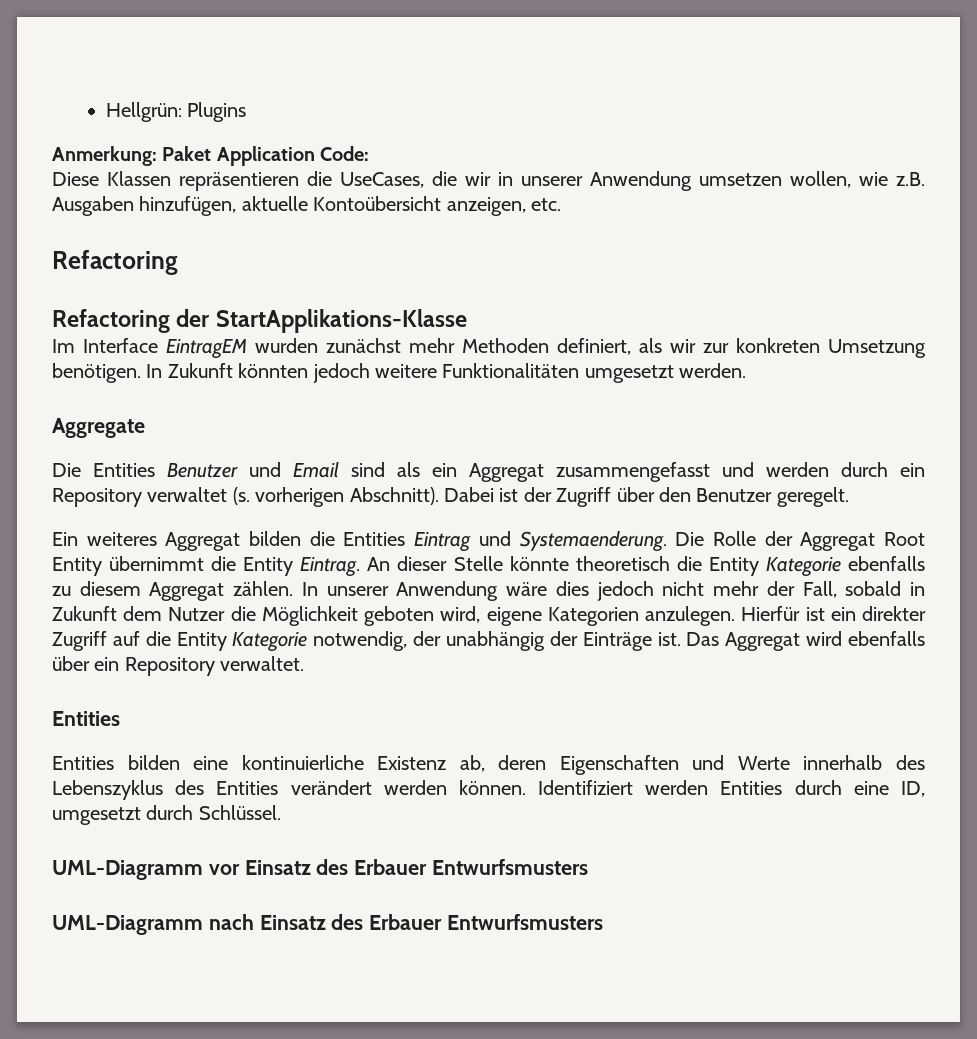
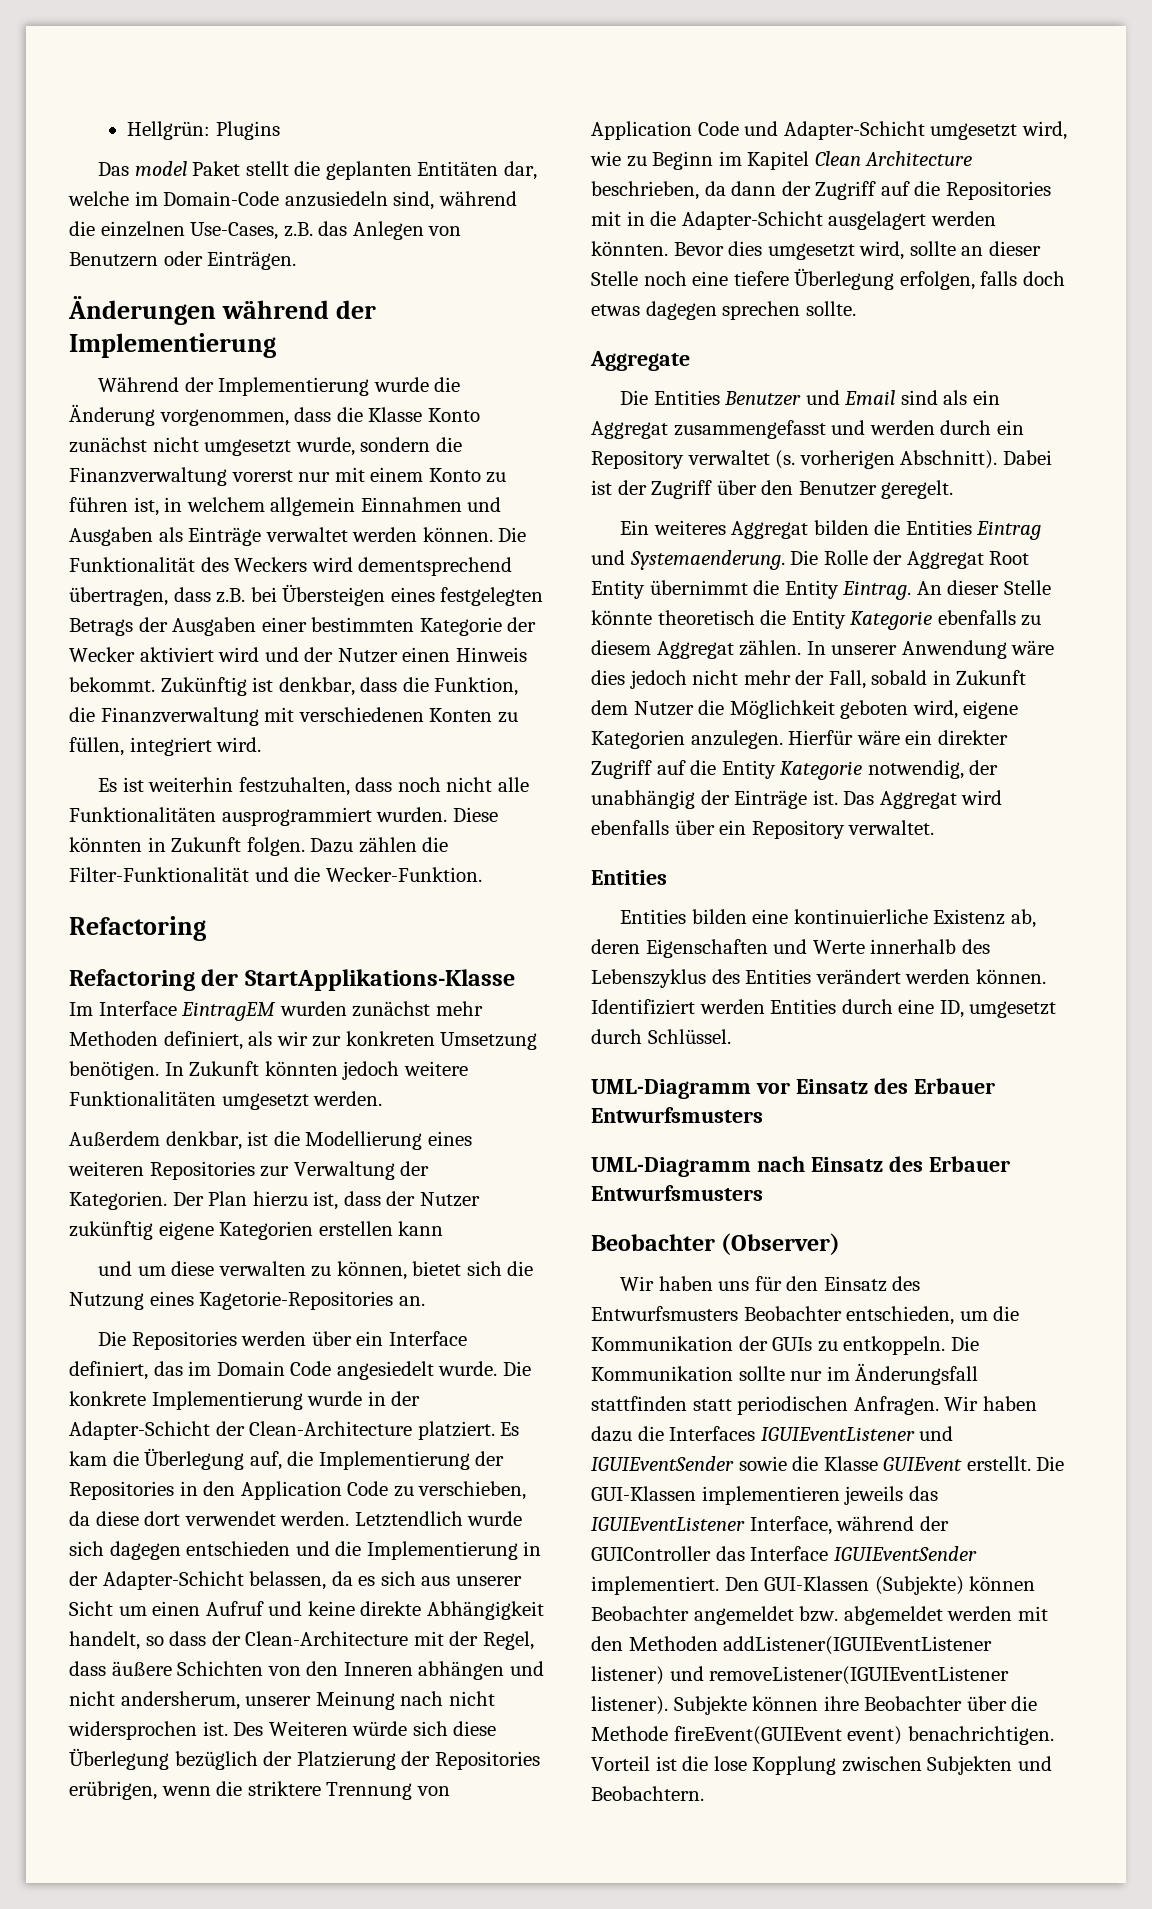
- Anmerkung: Paket Application Code:
- Diese Klassen repräsentieren die UseCases, die wir in unserer Anwendung umsetzen wollen, wie z.B. Ausgaben hinzufügen, aktuelle Kontoübersicht anzeigen, etc.
+ Das model Paket stellt die geplanten Entitäten dar, welche im Domain-Code anzusiedeln sind, während die einzelnen Use-Cases, z.B. das Anlegen von Benutzern oder Einträgen.
+ Änderungen während der Implementierung
+ Während der Implementierung wurde die Änderung vorgenommen, dass die Klasse Konto zunächst nicht umgesetzt wurde, sondern die Finanzverwaltung vorerst nur mit einem Konto zu führen ist, in welchem allgemein Einnahmen und Ausgaben als Einträge verwaltet werden können. Die Funktionalität des Weckers wird dementsprechend übertragen, dass z.B. bei Übersteigen eines festgelegten Betrags der Ausgaben einer bestimmten Kategorie der Wecker aktiviert wird und der Nutzer einen Hinweis bekommt. Zukünftig ist denkbar, dass die Funktion, die Finanzverwaltung mit verschiedenen Konten zu füllen, integriert wird.
+ Es ist weiterhin festzuhalten, dass noch nicht alle Funktionalitäten ausprogrammiert wurden. Diese könnten in Zukunft folgen. Dazu zählen die Filter-Funktionalität und die Wecker-Funktion.
+ Außerdem denkbar, ist die Modellierung eines weiteren Repositories zur Verwaltung der
+ Kategorien. Der Plan hierzu ist, dass der Nutzer zukünftig eigene Kategorien erstellen kann
+ und um diese verwalten zu können, bietet sich die Nutzung eines Kagetorie-Repositories an.
+ Die Repositories werden über ein Interface definiert, das im Domain Code angesiedelt wurde. Die konkrete Implementierung wurde in der Adapter-Schicht der Clean-Architecture platziert. Es kam die Überlegung auf, die Implementierung der Repositories in den Application Code zu verschieben, da diese dort verwendet werden. Letztendlich wurde sich dagegen entschieden und die Implementierung in der Adapter-Schicht belassen, da es sich aus unserer Sicht um einen Aufruf und keine direkte Abhängigkeit handelt, so dass der Clean-Architecture mit der Regel, dass äußere Schichten von den Inneren abhängen und nicht andersherum, unserer Meinung nach nicht widersprochen ist. Des Weiteren würde sich diese Überlegung bezüglich der Platzierung der Repositories erübrigen, wenn die striktere Trennung von Application Code und Adapter-Schicht umgesetzt wird, wie zu Beginn im Kapitel Clean Architecture beschrieben, da dann der Zugriff auf die Repositories mit in die Adapter-Schicht ausgelagert werden könnten. Bevor dies umgesetzt wird, sollte an dieser Stelle noch eine tiefere Überlegung erfolgen, falls doch etwas dagegen sprechen sollte.
- Hierfür ist ein direkter Zugriff auf die Entity Kategorie notwendig, der unabhängig der Einträge ist.
+ Hierfür wäre ein direkter Zugriff auf die Entity Kategorie notwendig, der unabhängig der Einträge ist.
+ Beobachter (Observer)
+ Wir haben uns für den Einsatz des Entwurfsmusters Beobachter entschieden, um die Kommunikation der GUIs zu entkoppeln. Die Kommunikation sollte nur im Änderungsfall stattfinden statt periodischen Anfragen. Wir haben dazu die Interfaces IGUIEventListener und IGUIEventSender sowie die Klasse GUIEvent erstellt. Die GUI-Klassen implementieren jeweils das IGUIEventListener Interface, während der GUIController das Interface IGUIEventSender implementiert. Den GUI-Klassen (Subjekte) können Beobachter angemeldet bzw. abgemeldet werden mit den Methoden addListener(IGUIEventListener listener) und removeListener(IGUIEventListener listener). Subjekte können ihre Beobachter über die Methode fireEvent(GUIEvent event) benachrichtigen. Vorteil ist die lose Kopplung zwischen Subjekten und Beobachtern.

